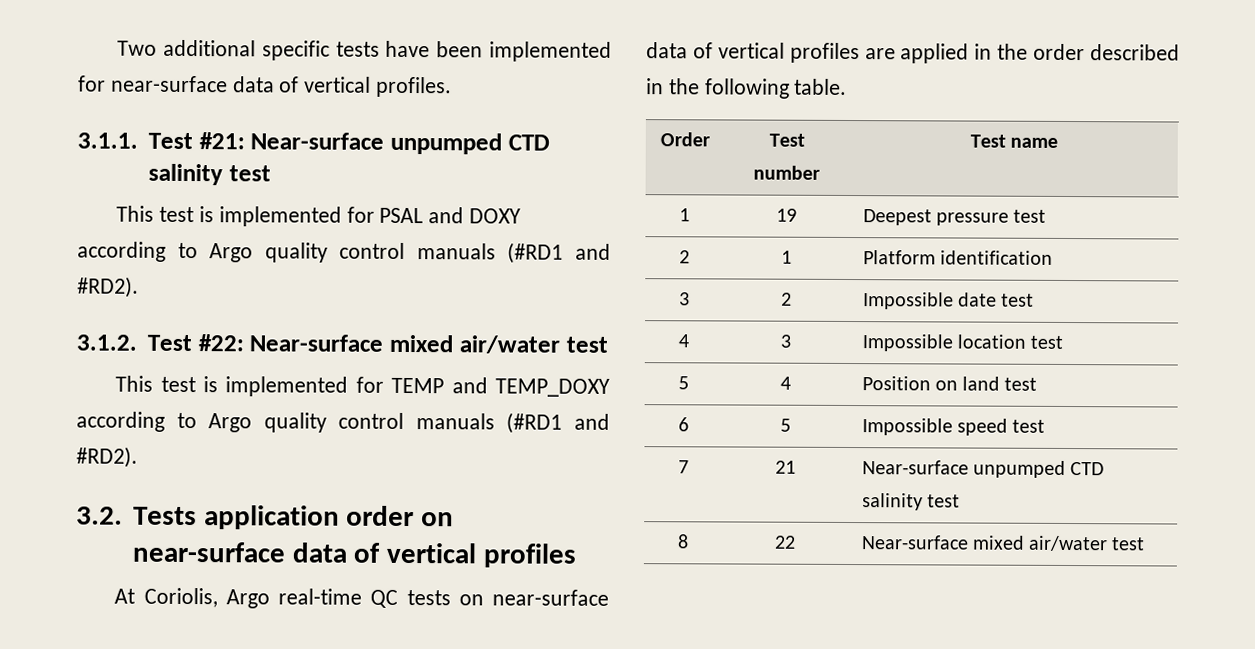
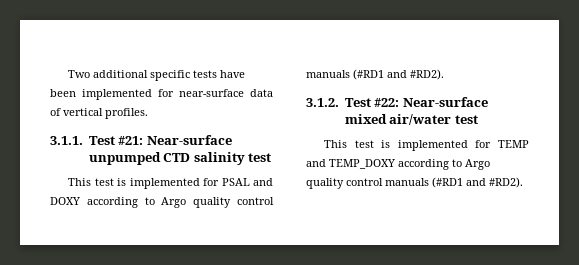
- 3.2. Tests application order on near-surface data of vertical profiles
- At Coriolis, Argo real-time QC tests on near-surface data of vertical profiles are applied in the order described in the following table.
- Order | Test number | Test name
- 1 | 19 | Deepest pressure test
- 2 | 1 | Platform identification
- 3 | 2 | Impossible date test
- 4 | 3 | Impossible location test
- 5 | 4 | Position on land test
- 6 | 5 | Impossible speed test
- 7 | 21 | Near-surface unpumped CTD salinity test
- 8 | 22 | Near-surface mixed air/water test

